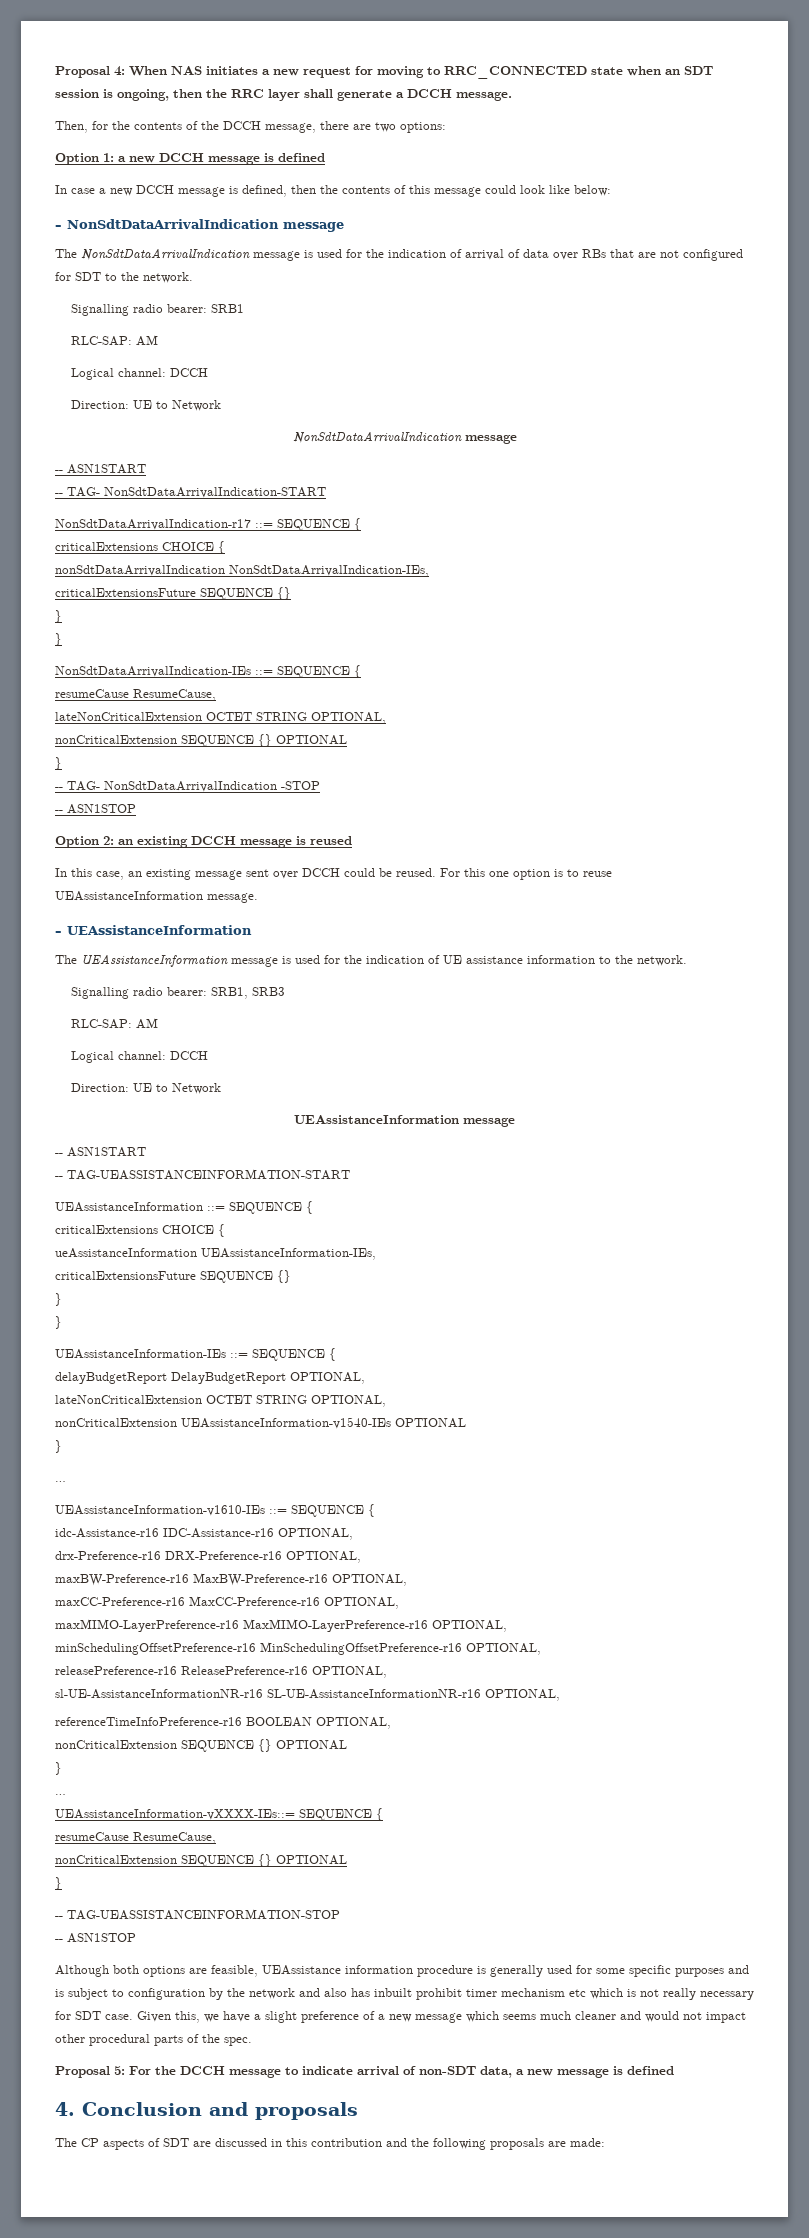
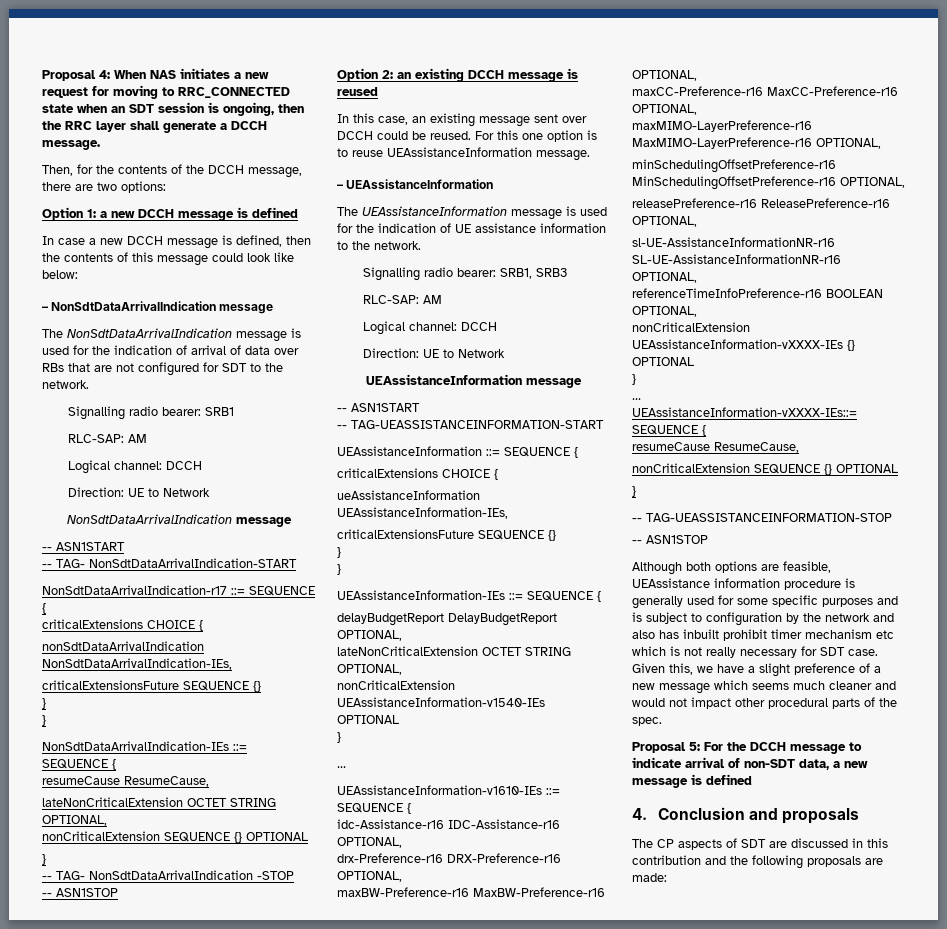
  referenceTimeInfoPreference-r16 BOOLEAN OPTIONAL,
- nonCriticalExtension SEQUENCE {} OPTIONAL
+ nonCriticalExtension UEAssistanceInformation-vXXXX-IEs {} OPTIONAL

